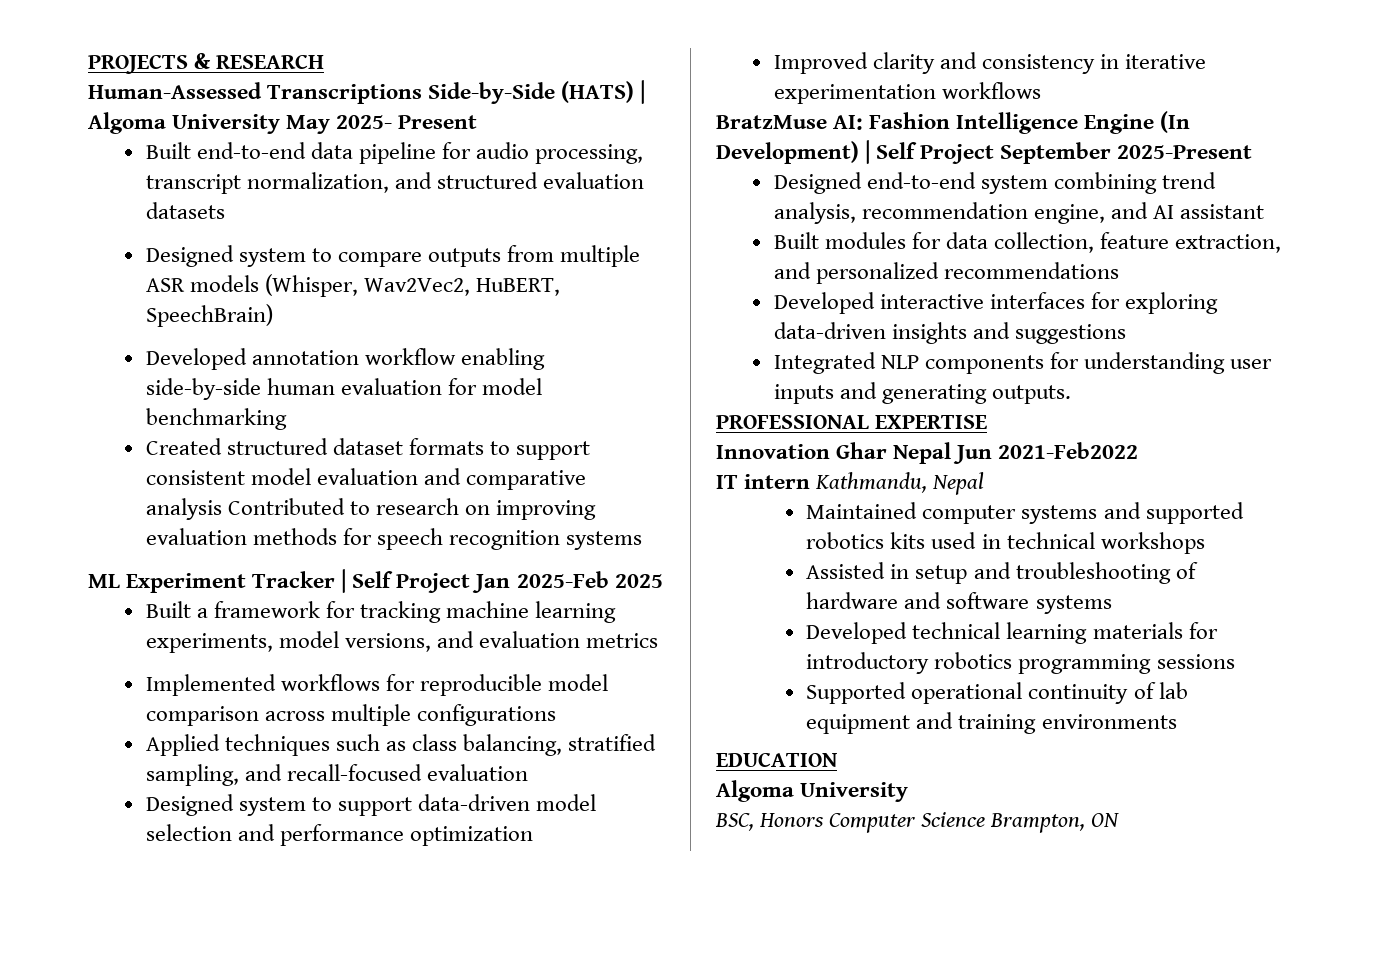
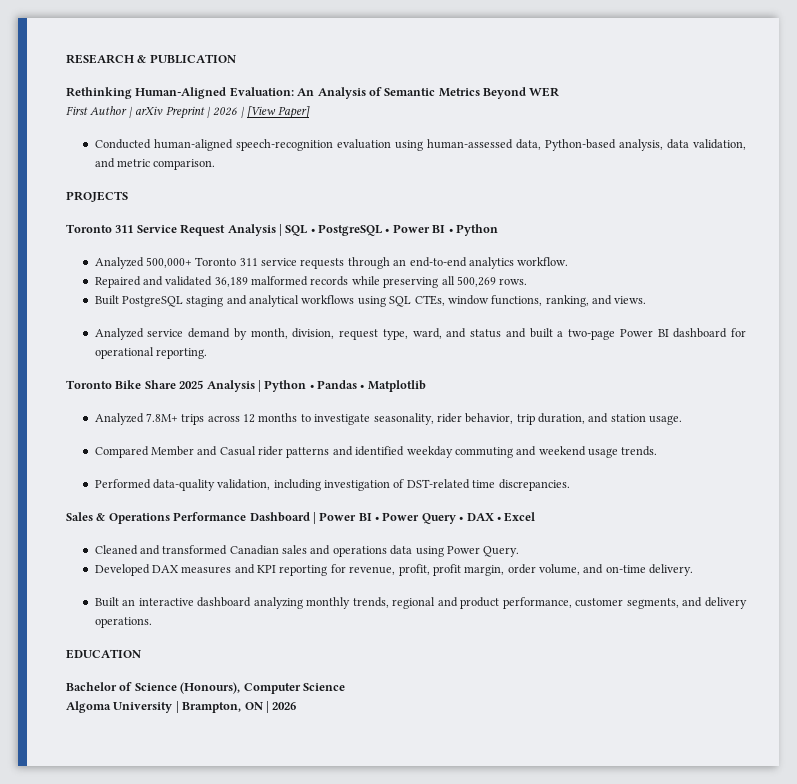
- PROJECTS & RESEARCH
- Human-Assessed Transcriptions Side-by-Side (HATS) | Algoma University May 2025- Present
- Built end-to-end data pipeline for audio processing, transcript normalization, and structured evaluation datasets
- Designed system to compare outputs from multiple ASR models (Whisper, Wav2Vec2, HuBERT, SpeechBrain)
- Developed annotation workflow enabling side-by-side human evaluation for model benchmarking
- Created structured dataset formats to support consistent model evaluation and comparative analysis Contributed to research on improving evaluation methods for speech recognition systems
- ML Experiment Tracker | Self Project Jan 2025-Feb 2025
- Built a framework for tracking machine learning experiments, model versions, and evaluation metrics
- Implemented workflows for reproducible model comparison across multiple configurations
- Applied techniques such as class balancing, stratified sampling, and recall-focused evaluation
- Designed system to support data-driven model selection and performance optimization
- Improved clarity and consistency in iterative experimentation workflows
- BratzMuse AI: Fashion Intelligence Engine (In Development) | Self Project September 2025-Present
- Designed end-to-end system combining trend analysis, recommendation engine, and AI assistant
- Built modules for data collection, feature extraction, and personalized recommendations
- Developed interactive interfaces for exploring data-driven insights and suggestions
- Integrated NLP components for understanding user inputs and generating outputs.
- PROFESSIONAL EXPERTISE
- Innovation Ghar Nepal Jun 2021-Feb2022
- IT intern Kathmandu, Nepal
- Maintained computer systems and supported robotics kits used in technical workshops
- Assisted in setup and troubleshooting of hardware and software systems
- Developed technical learning materials for introductory robotics programming sessions
- Supported operational continuity of lab equipment and training environments
+ RESEARCH & PUBLICATION
+ Rethinking Human-Aligned Evaluation: An Analysis of Semantic Metrics Beyond WER
+ First Author | arXiv Preprint | 2026 | [View Paper]
+ Conducted human-aligned speech-recognition evaluation using human-assessed data, Python-based analysis, data validation, and metric comparison.
+ PROJECTS
+ Toronto 311 Service Request Analysis | SQL • PostgreSQL • Power BI • Python
+ Analyzed 500,000+ Toronto 311 service requests through an end-to-end analytics workflow.
+ Repaired and validated 36,189 malformed records while preserving all 500,269 rows.
+ Built PostgreSQL staging and analytical workflows using SQL CTEs, window functions, ranking, and views.
+ Analyzed service demand by month, division, request type, ward, and status and built a two-page Power BI dashboard for operational reporting.
+ Toronto Bike Share 2025 Analysis | Python • Pandas • Matplotlib
+ Analyzed 7.8M+ trips across 12 months to investigate seasonality, rider behavior, trip duration, and station usage.
+ Compared Member and Casual rider patterns and identified weekday commuting and weekend usage trends.
+ Performed data-quality validation, including investigation of DST-related time discrepancies.
+ Sales & Operations Performance Dashboard | Power BI • Power Query • DAX • Excel
+ Cleaned and transformed Canadian sales and operations data using Power Query.
+ Developed DAX measures and KPI reporting for revenue, profit, profit margin, order volume, and on-time delivery.
+ Built an interactive dashboard analyzing monthly trends, regional and product performance, customer segments, and delivery operations.
  EDUCATION
- Algoma University
- BSC, Honors Computer Science Brampton, ON
+ Bachelor of Science (Honours), Computer Science
+ Algoma University | Brampton, ON | 2026

